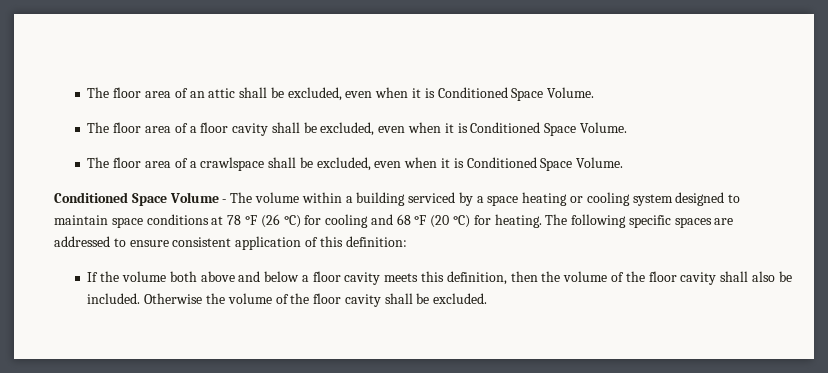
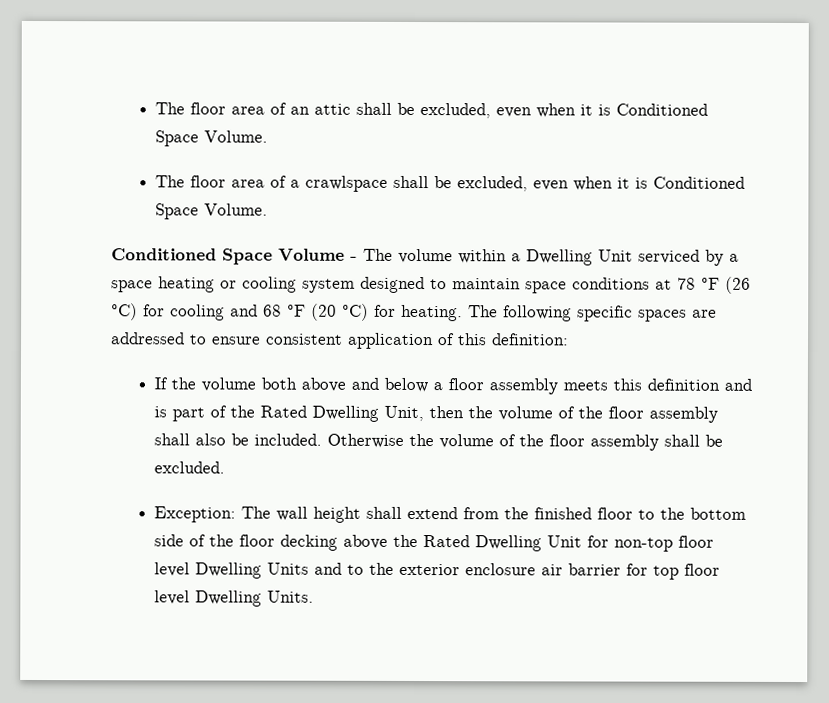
- The floor area of a floor cavity shall be excluded, even when it is Conditioned Space Volume.
- Conditioned Space Volume - The volume within a building serviced by a space heating or cooling system designed to maintain space conditions at 78 °F (26 °C) for cooling and 68 °F (20 °C) for heating.
+ Conditioned Space Volume - The volume within a Dwelling Unit serviced by a space heating or cooling system designed to maintain space conditions at 78 °F (26 °C) for cooling and 68 °F (20 °C) for heating.
- If the volume both above and below a floor cavity meets this definition, then the volume of the floor cavity shall also be included.
+ If the volume both above and below a floor assembly meets this definition and is part of the Rated Dwelling Unit, then the volume of the floor assembly shall also be included.
- Otherwise the volume of the floor cavity shall be excluded.
+ Otherwise the volume of the floor assembly shall be excluded.
+ Exception: The wall height shall extend from the finished floor to the bottom side of the floor decking above the Rated Dwelling Unit for non-top floor level Dwelling Units and to the exterior enclosure air barrier for top floor level Dwelling Units.

